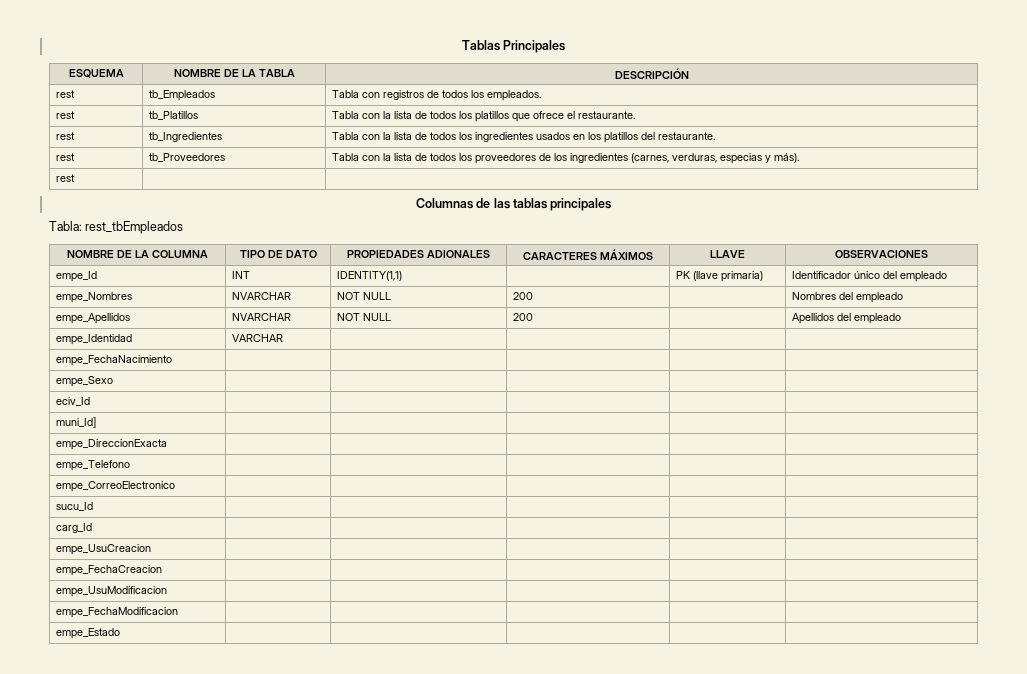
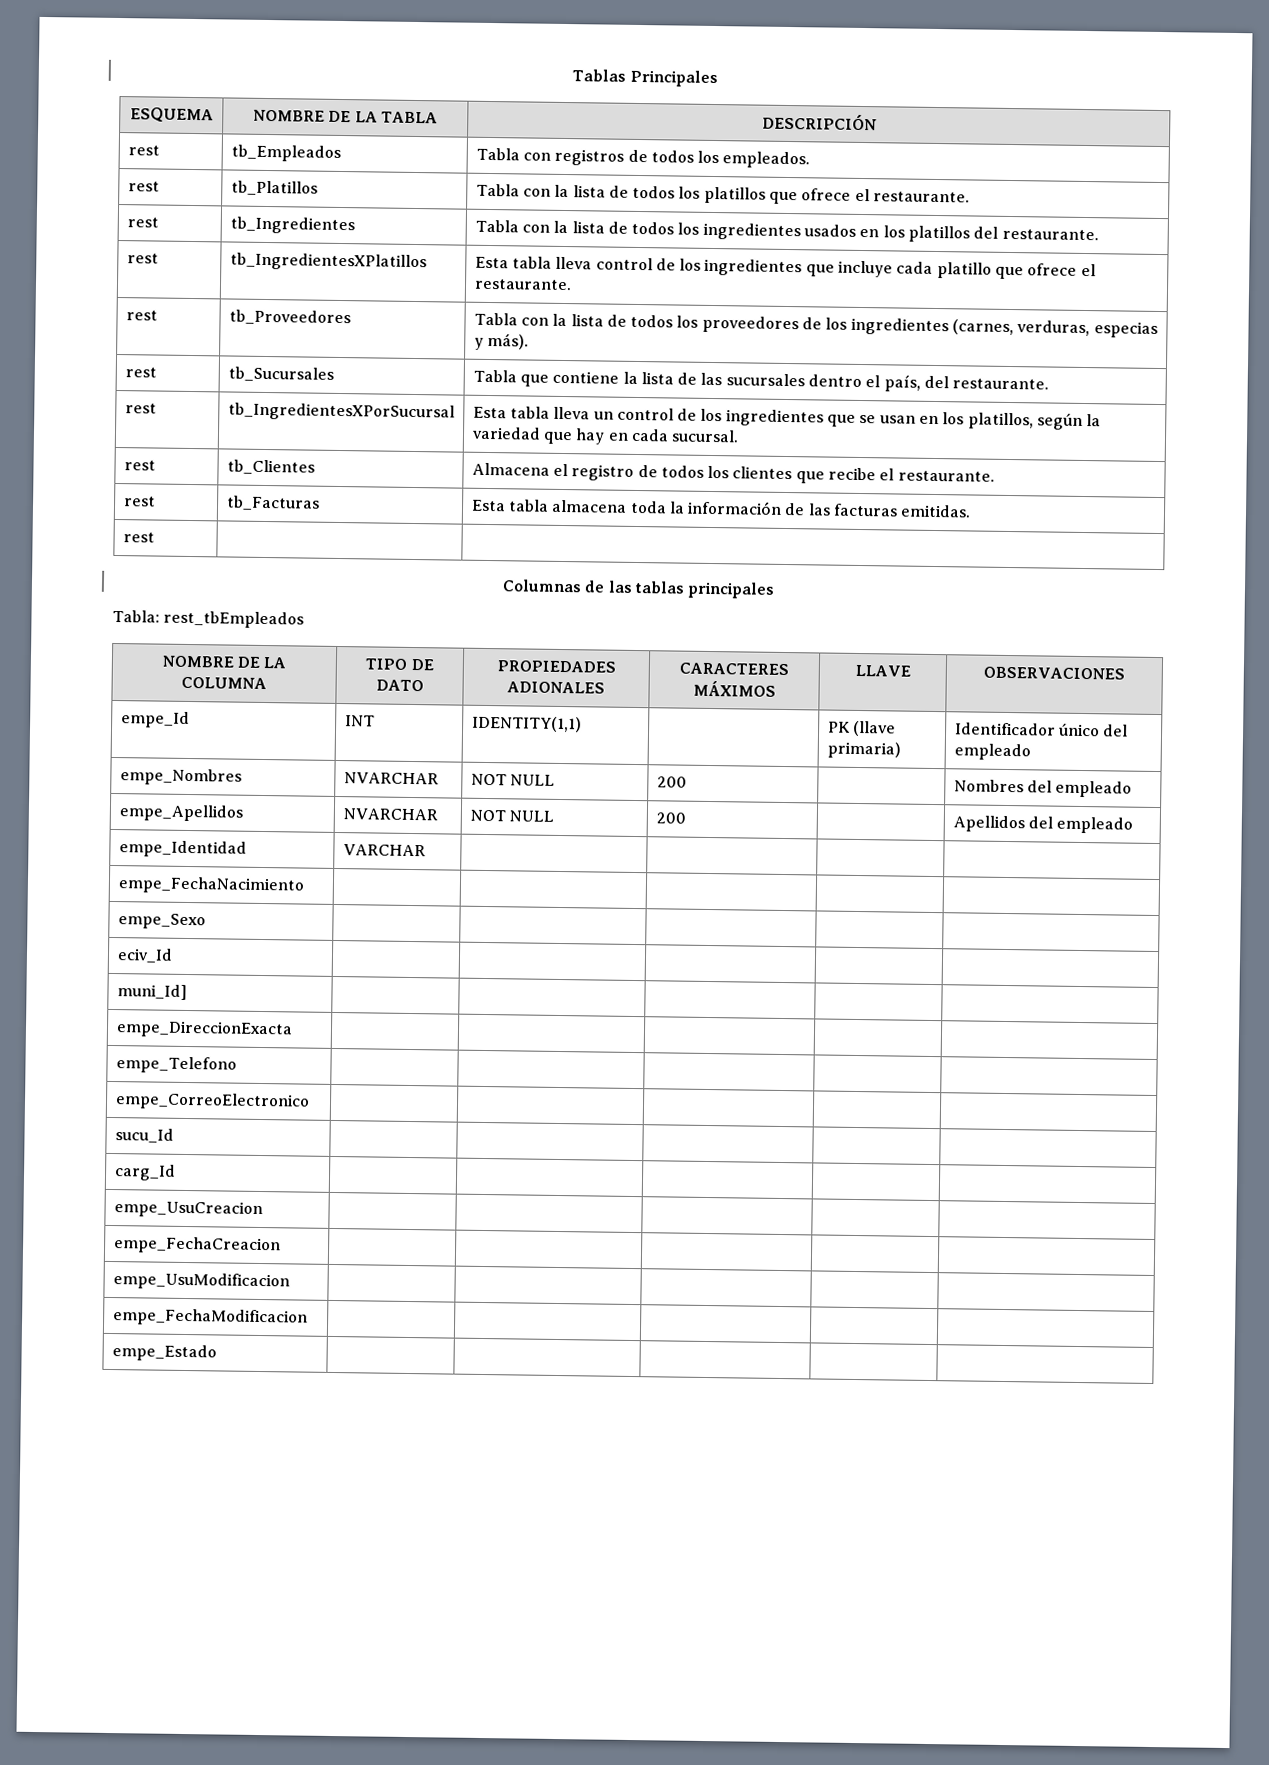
+ rest | tb_IngredientesXPlatillos | Esta tabla lleva control de los ingredientes que incluye cada platillo que ofrece el restaurante.
+ rest | tb_Sucursales | Tabla que contiene la lista de las sucursales dentro el país, del restaurante.
+ rest | tb_IngredientesXPorSucursal | Esta tabla lleva un control de los ingredientes que se usan en los platillos, según la variedad que hay en cada sucursal.
+ rest | tb_Clientes | Almacena el registro de todos los clientes que recibe el restaurante.
+ rest | tb_Facturas | Esta tabla almacena toda la información de las facturas emitidas.

